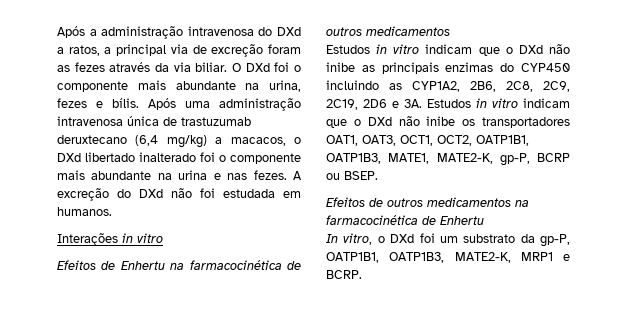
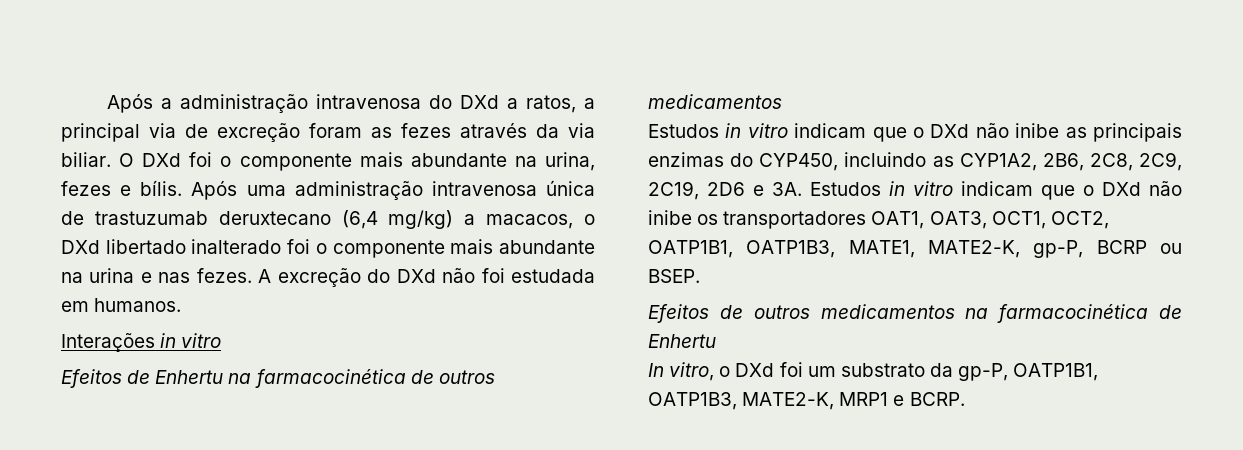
- Estudos in vitro indicam que o DXd não inibe as principais enzimas do CYP450 incluindo as CYP1A2, 2B6, 2C8, 2C9, 2C19, 2D6 e 3A.
+ Estudos in vitro indicam que o DXd não inibe as principais enzimas do CYP450, incluindo as CYP1A2, 2B6, 2C8, 2C9, 2C19, 2D6 e 3A.

